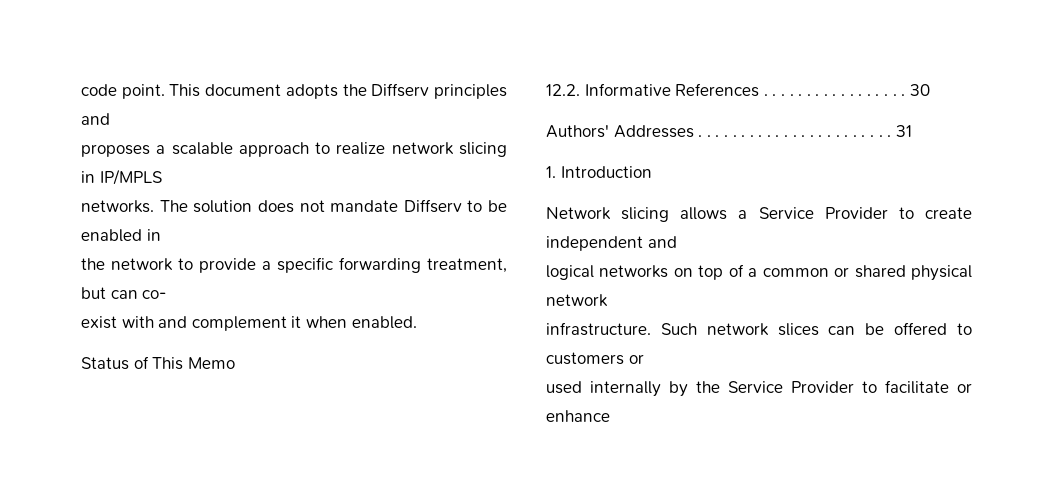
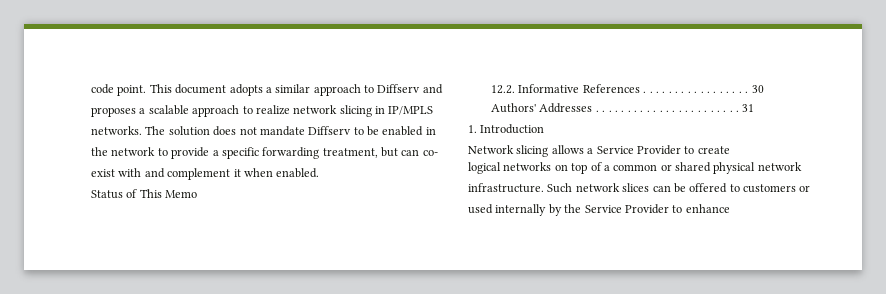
- This document adopts the Diffserv principles and
+ This document adopts a similar approach to Diffserv and
- Network slicing allows a Service Provider to create independent and
+ Network slicing allows a Service Provider to create
- used internally by the Service Provider to facilitate or enhance
+ used internally by the Service Provider to enhance

